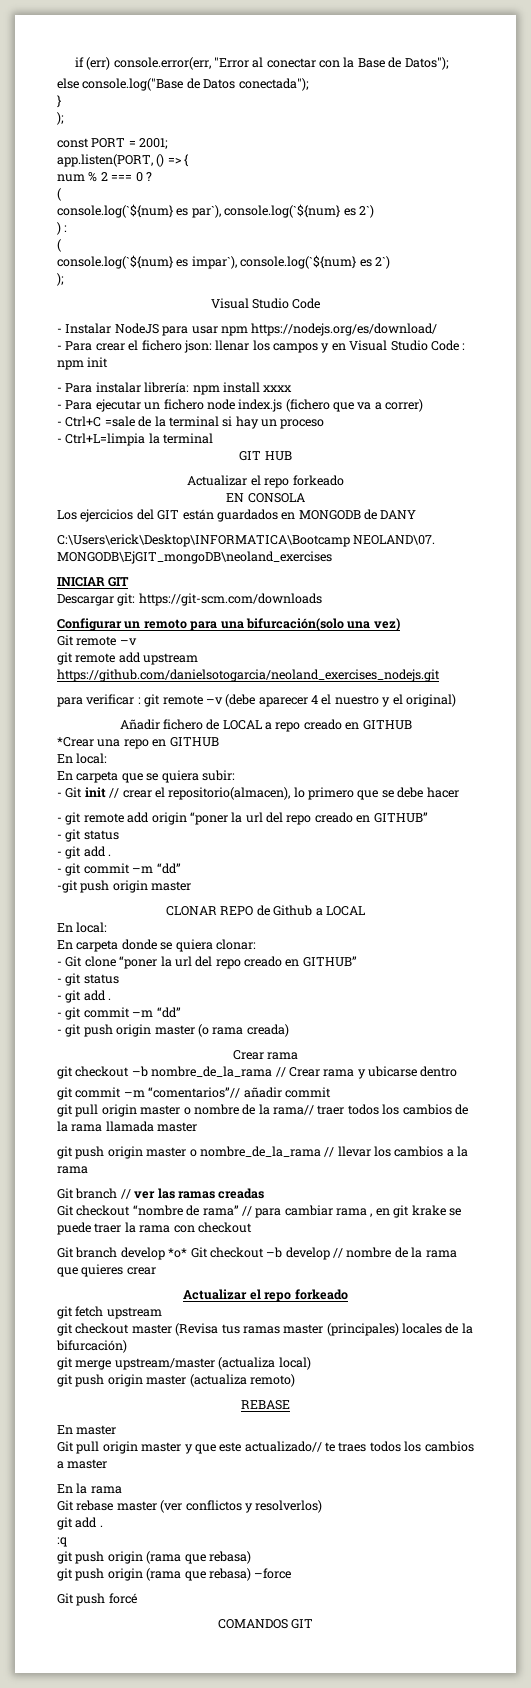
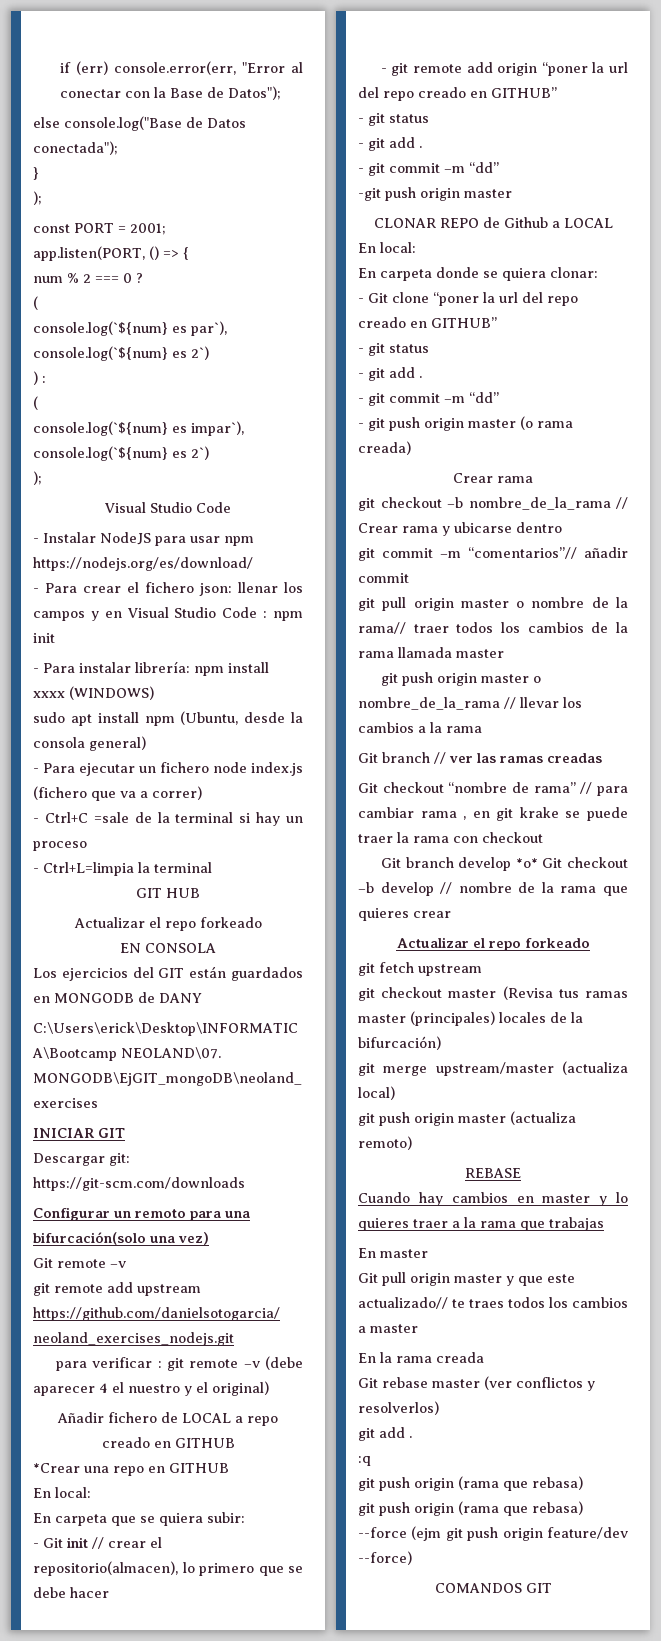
- - Para instalar librería: npm install xxxx
+ - Para instalar librería: npm install xxxx (WINDOWS)
+ sudo apt install npm (Ubuntu, desde la consola general)
+ Cuando hay cambios en master y lo quieres traer a la rama que trabajas
- En la rama
+ En la rama creada
- git push origin (rama que rebasa) –force
- Git push forcé
+ git push origin (rama que rebasa) --force (ejm git push origin feature/dev --force)

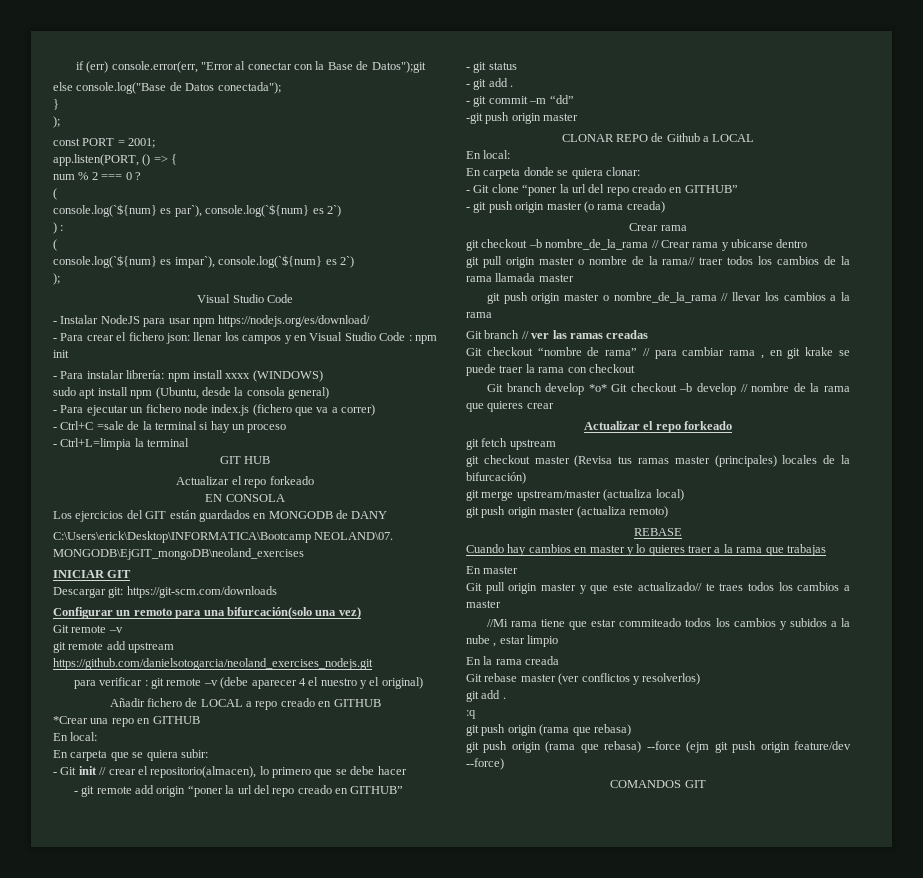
- if (err) console.error(err, "Error al conectar con la Base de Datos");
+ if (err) console.error(err, "Error al conectar con la Base de Datos");git
  - Git clone “poner la url del repo creado en GITHUB”
- - git status
- - git add .
- - git commit –m “dd”
- git commit –m “comentarios”// añadir commit
+ //Mi rama tiene que estar commiteado todos los cambios y subidos a la nube , estar limpio

